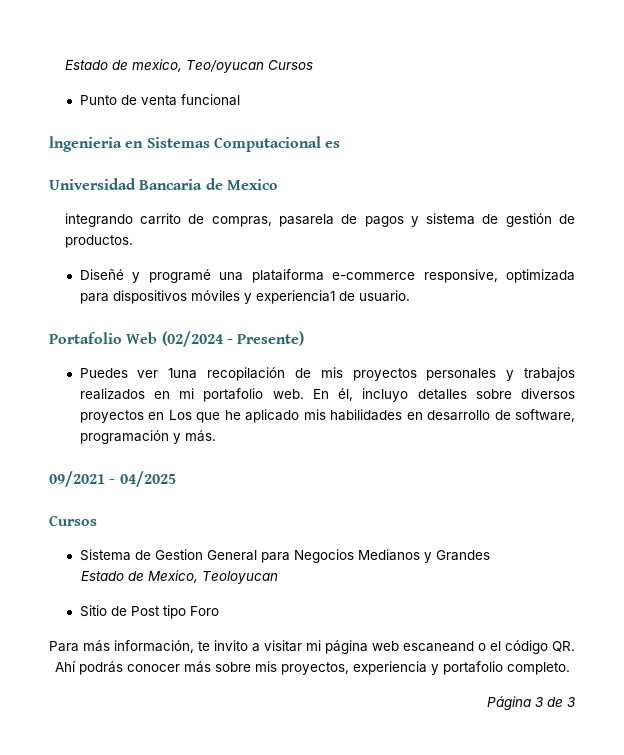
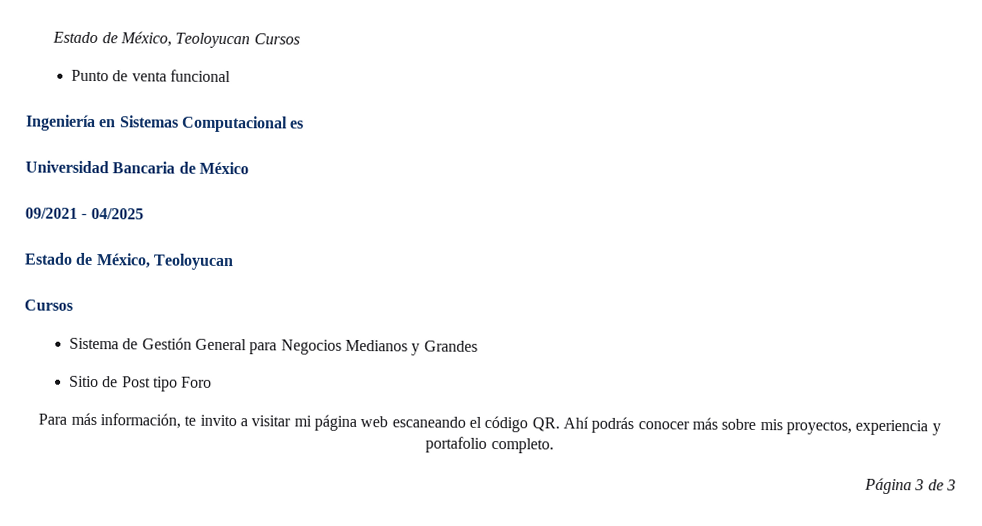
- Estado de mexico, Teo/oyucan Cursos
+ Estado de México, Teoloyucan Cursos
- lngenieria en Sistemas Computacional es
+ Ingeniería en Sistemas Computacional es
- Universidad Bancaria de Mexico
- integrando carrito de compras, pasarela de pagos y sistema de gestión de productos.
- Diseñé y programé una plataiforma e-commerce responsive, optimizada para dispositivos móviles y experiencia1 de usuario.
- Portafolio Web (02/2024 - Presente)
- Puedes ver 1una recopilación de mis proyectos personales y trabajos realizados en mi portafolio web. En él, incluyo detalles sobre diversos proyectos en Los que he aplicado mis habilidades en desarrollo de software, programación y más.
+ Universidad Bancaria de México
  09/2021 - 04/2025
+ Estado de México, Teoloyucan
- Sistema de Gestion General para Negocios Medianos y Grandes
+ Sistema de Gestión General para Negocios Medianos y Grandes
- Estado de Mexico, Teoloyucan
- Para más información, te invito a visitar mi página web escaneand o el código QR. Ahí podrás conocer más sobre mis proyectos, experiencia y portafolio completo.
+ Para más información, te invito a visitar mi página web escaneando el código QR. Ahí podrás conocer más sobre mis proyectos, experiencia y portafolio completo.

